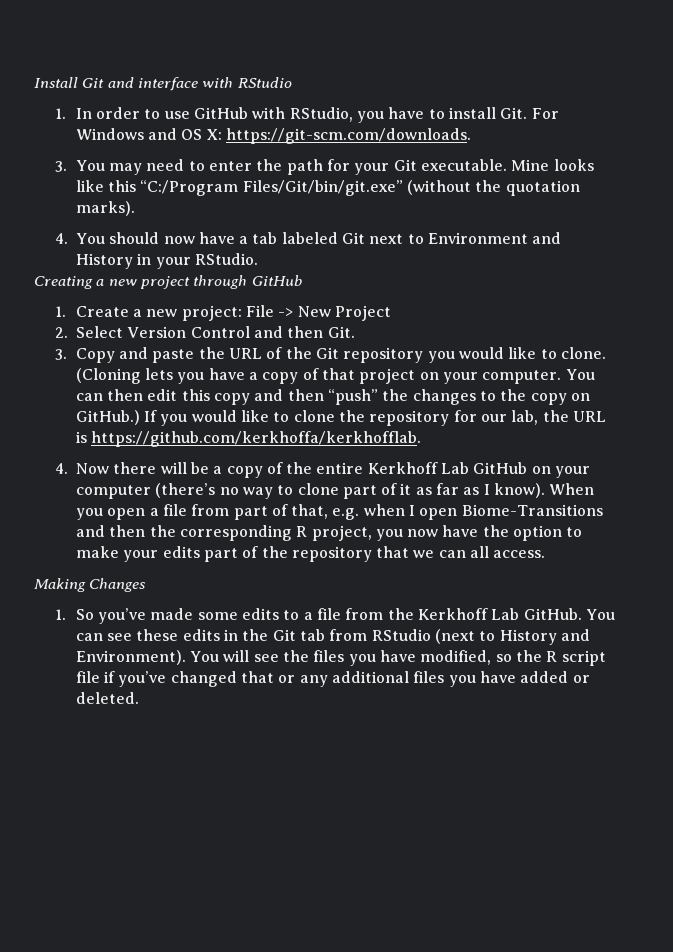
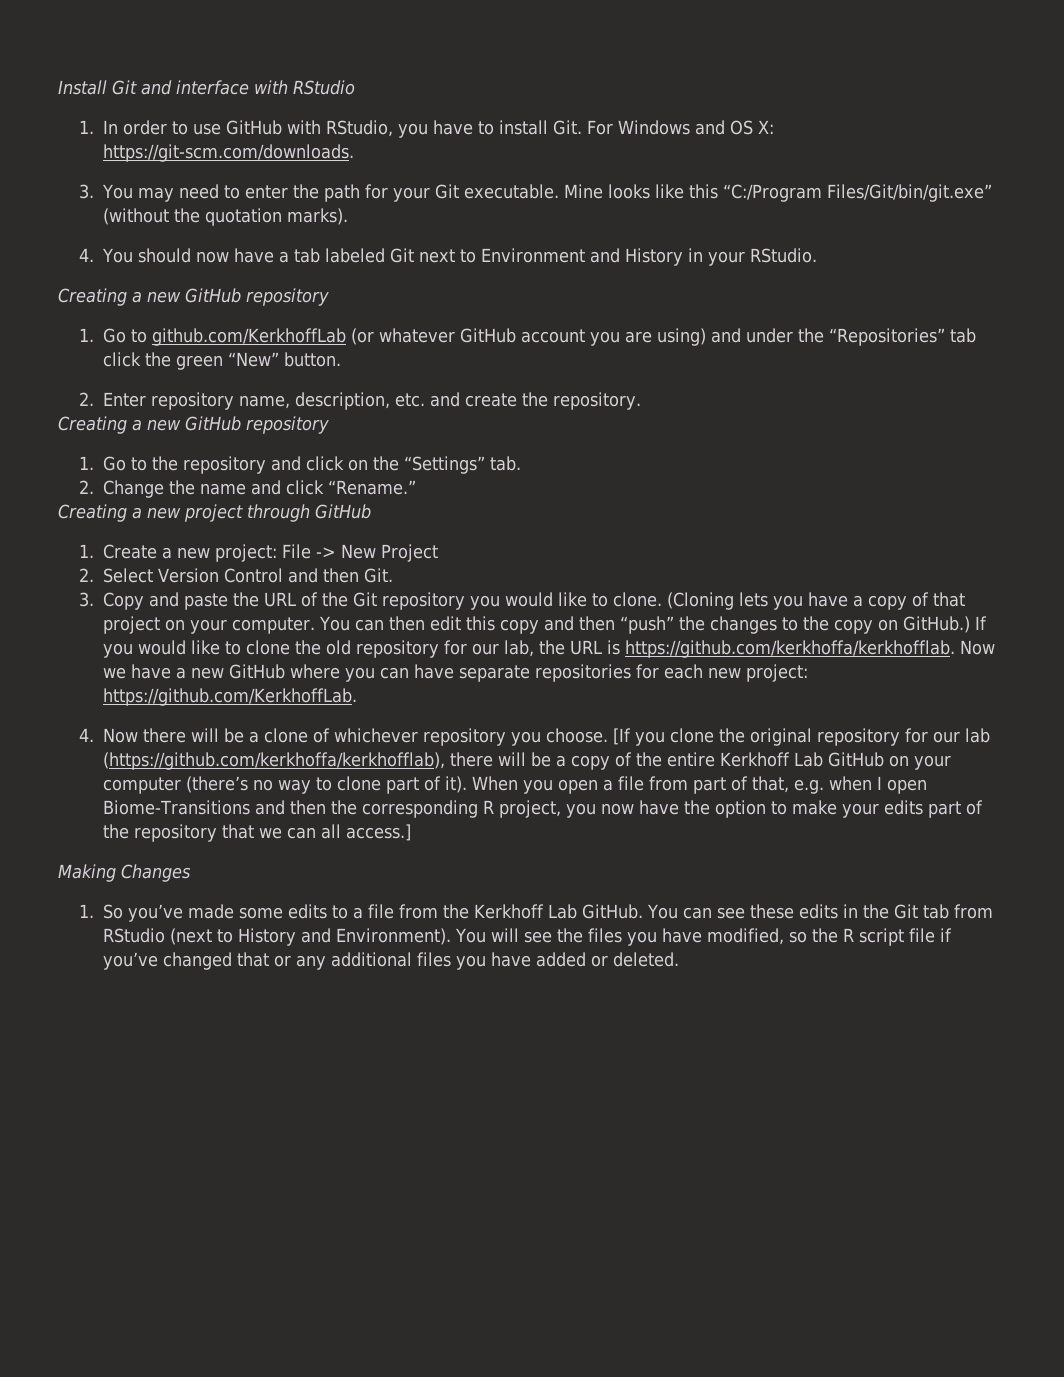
  4. You should now have a tab labeled Git next to Environment and History in your RStudio.
+ Creating a new GitHub repository
+ 1. Go to github.com/KerkhoffLab (or whatever GitHub account you are using) and under the “Repositories” tab click the green “New” button.
+ 2. Enter repository name, description, etc. and create the repository.
+ Creating a new GitHub repository
+ 1. Go to the repository and click on the “Settings” tab.
+ 2. Change the name and click “Rename.”
- If you would like to clone the repository for our lab, the URL is https://github.com/kerkhoffa/kerkhofflab.
+ If you would like to clone the old repository for our lab, the URL is https://github.com/kerkhoffa/kerkhofflab. Now we have a new GitHub where you can have separate repositories for each new project: https://github.com/KerkhoffLab.
- 4. Now there will be a copy of the entire Kerkhoff Lab GitHub on your computer (there’s no way to clone part of it as far as I know).
+ 4. Now there will be a clone of whichever repository you choose. [If you clone the original repository for our lab (https://github.com/kerkhoffa/kerkhofflab), there will be a copy of the entire Kerkhoff Lab GitHub on your computer (there’s no way to clone part of it).
- When you open a file from part of that, e.g. when I open Biome-Transitions and then the corresponding R project, you now have the option to make your edits part of the repository that we can all access.
+ When you open a file from part of that, e.g. when I open Biome-Transitions and then the corresponding R project, you now have the option to make your edits part of the repository that we can all access.]

